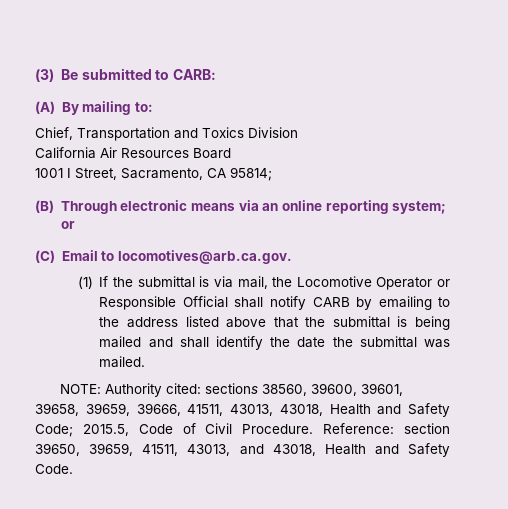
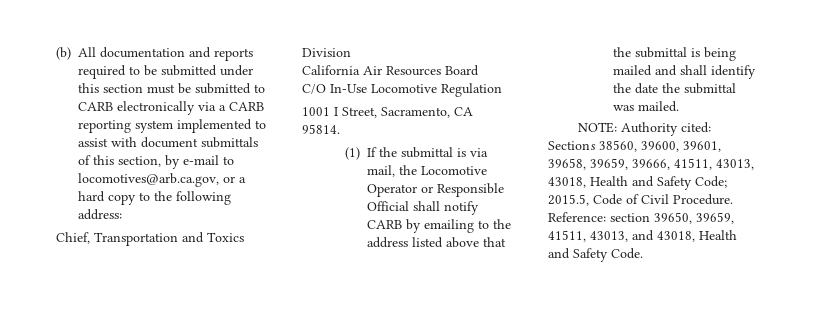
- (3) Be submitted to CARB:
- (A) By mailing to:
+ (b) All documentation and reports required to be submitted under this section must be submitted to CARB electronically via a CARB reporting system implemented to assist with document submittals of this section, by e-mail to locomotives@arb.ca.gov, or a hard copy to the following address:
+ C/O In-Use Locomotive Regulation
- 1001 I Street, Sacramento, CA 95814;
- (B) Through electronic means via an online reporting system; or
- (C) Email to locomotives@arb.ca.gov.
+ 1001 I Street, Sacramento, CA 95814.
- NOTE: Authority cited: sections 38560, 39600, 39601, 39658, 39659, 39666, 41511, 43013, 43018, Health and Safety Code; 2015.5, Code of Civil Procedure.
+ NOTE: Authority cited: Sections 38560, 39600, 39601, 39658, 39659, 39666, 41511, 43013, 43018, Health and Safety Code; 2015.5, Code of Civil Procedure.

